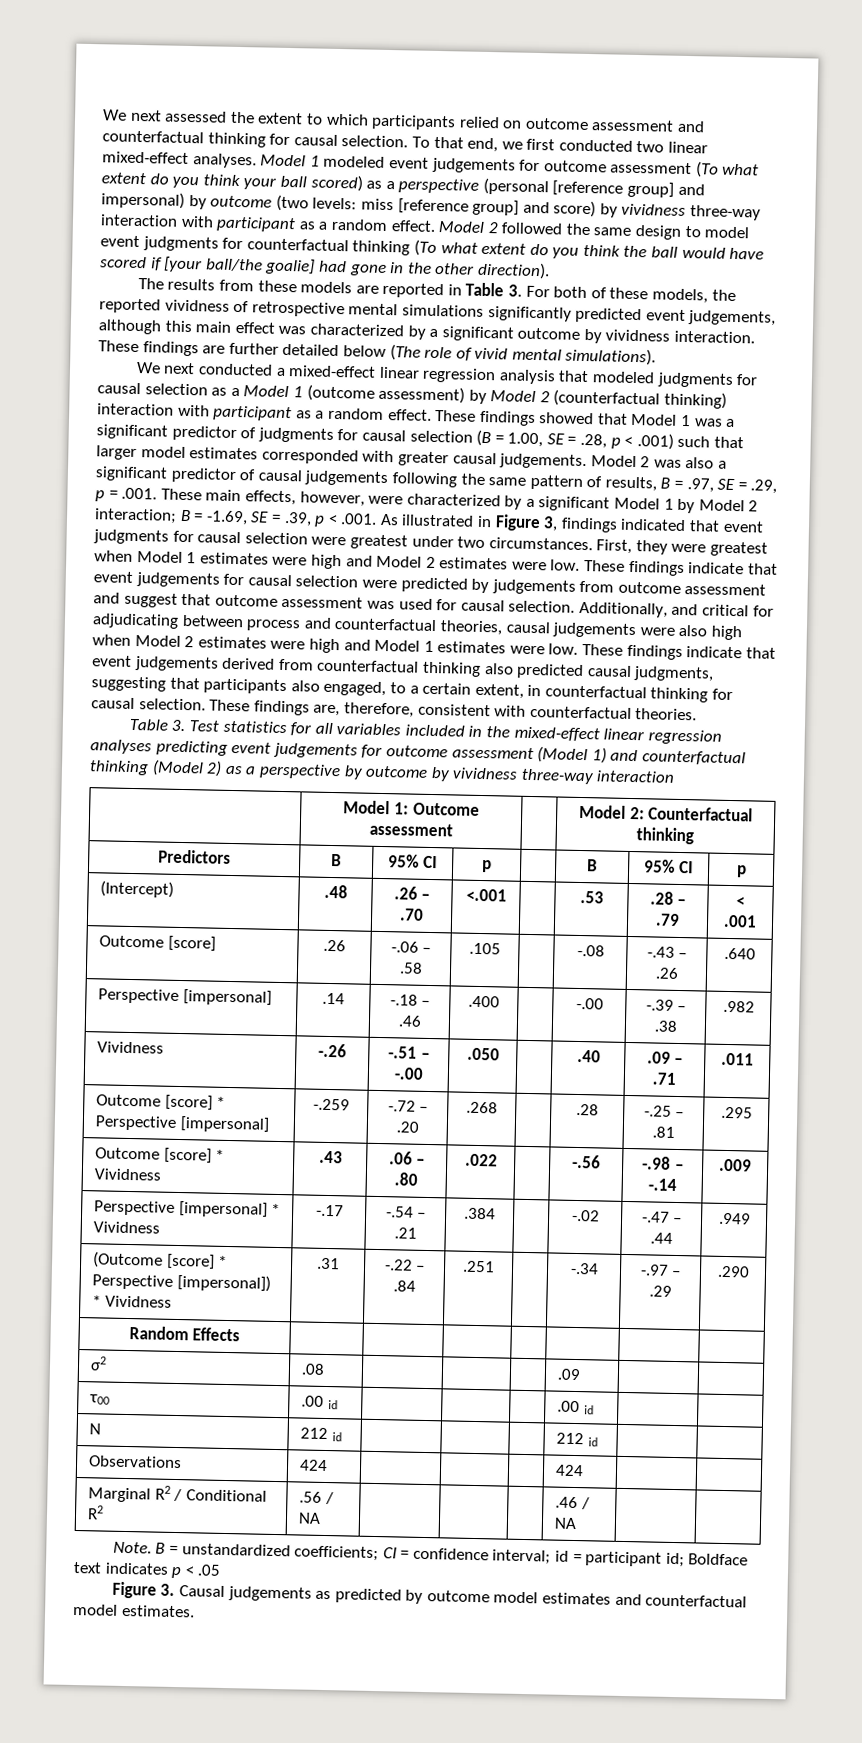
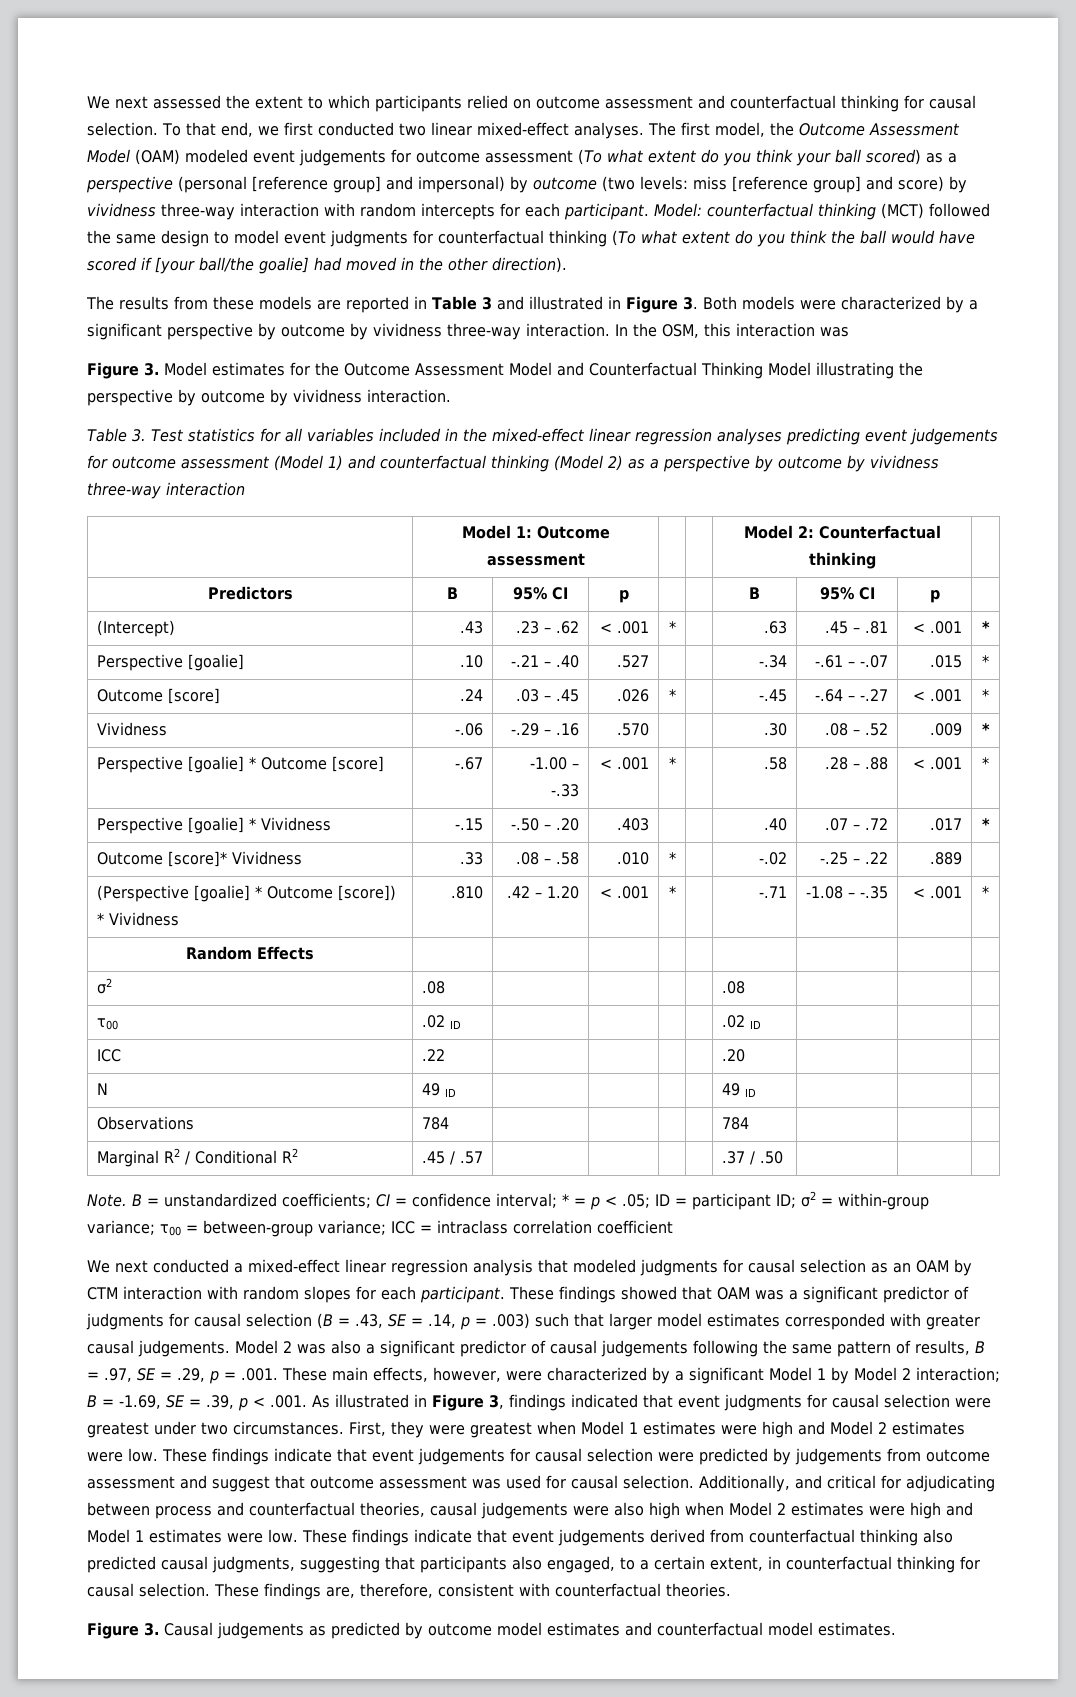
- Model 1 modeled event judgements for outcome assessment (To what extent do you think your ball scored) as a perspective (personal [reference group] and impersonal) by outcome (two levels:
+ The first model, the Outcome Assessment Model (OAM) modeled event judgements for outcome assessment (To what extent do you think your ball scored) as a perspective (personal [reference group] and impersonal) by outcome (two levels:
- miss [reference group] and score) by vividness three-way interaction with participant as a random effect. Model 2 followed the same design to model event judgments for counterfactual thinking (To what extent do you think the ball would have scored if [your ball/the goalie] had gone in the other direction).
+ miss [reference group] and score) by vividness three-way interaction with random intercepts for each participant. Model: counterfactual thinking (MCT) followed the same design to model event judgments for counterfactual thinking (To what extent do you think the ball would have scored if [your ball/the goalie] had moved in the other direction).
- The results from these models are reported in Table 3. For both of these models, the reported vividness of retrospective mental simulations significantly predicted event judgements, although this main effect was characterized by a significant outcome by vividness interaction. These findings are further detailed below (The role of vivid mental simulations).
+ The results from these models are reported in Table 3 and illustrated in Figure 3. Both models were characterized by a significant perspective by outcome by vividness three-way interaction. In the OSM, this interaction was
+ Figure 3. Model estimates for the Outcome Assessment Model and Counterfactual Thinking Model illustrating the perspective by outcome by vividness interaction.
+ Table 3. Test statistics for all variables included in the mixed-effect linear regression analyses predicting event judgements for outcome assessment (Model 1) and counterfactual thinking (Model 2) as a perspective by outcome by vividness three-way interaction
+ | Model 1: Outcome assessment | | | Model 2: Counterfactual thinking |
+ Predictors | B | 95% CI | p | | | B | 95% CI | p |
+ (Intercept) | .43 | .23 – .62 | < .001 | * | | .63 | .45 – .81 | < .001 | *
+ Perspective [goalie] | .10 | -.21 – .40 | .527 | | | -.34 | -.61 – -.07 | .015 | *
+ Outcome [score] | .24 | .03 – .45 | .026 | * | | -.45 | -.64 – -.27 | < .001 | *
+ Vividness | -.06 | -.29 – .16 | .570 | | | .30 | .08 – .52 | .009 | *
+ Perspective [goalie] * Outcome [score] | -.67 | -1.00 – -.33 | < .001 | * | | .58 | .28 – .88 | < .001 | *
+ Perspective [goalie] * Vividness | -.15 | -.50 – .20 | .403 | | | .40 | .07 – .72 | .017 | *
+ Outcome [score]* Vividness | .33 | .08 – .58 | .010 | * | | -.02 | -.25 – .22 | .889 |
+ (Perspective [goalie] * Outcome [score]) * Vividness | .810 | .42 – 1.20 | < .001 | * | | -.71 | -1.08 – -.35 | < .001 | *
+ Random Effects | | | | | | | | |
+ σ2 | .08 | | | | | .08 | | |
+ τ00 | .02 ID | | | | | .02 ID | | |
+ ICC | .22 | | | | | .20 | | |
+ N | 49 ID | | | | | 49 ID | | |
+ Observations | 784 | | | | | 784 | | |
+ Marginal R2 / Conditional R2 | .45 / .57 | | | | | .37 / .50 | | |
+ Note. B = unstandardized coefficients; CI = confidence interval; * = p < .05; ID = participant ID; σ2 = within-group variance; τ00 = between-group variance; ICC = intraclass correlation coefficient
- We next conducted a mixed-effect linear regression analysis that modeled judgments for causal selection as a Model 1 (outcome assessment) by Model 2 (counterfactual thinking) interaction with participant as a random effect.
+ We next conducted a mixed-effect linear regression analysis that modeled judgments for causal selection as an OAM by CTM interaction with random slopes for each participant.
- These findings showed that Model 1 was a significant predictor of judgments for causal selection (B = 1.00, SE = .28, p < .001) such that larger model estimates corresponded with greater causal judgements.
+ These findings showed that OAM was a significant predictor of judgments for causal selection (B = .43, SE = .14, p = .003) such that larger model estimates corresponded with greater causal judgements.
- Table 3. Test statistics for all variables included in the mixed-effect linear regression analyses predicting event judgements for outcome assessment (Model 1) and counterfactual thinking (Model 2) as a perspective by outcome by vividness three-way interaction
- | Model 1: Outcome assessment | | Model 2: Counterfactual thinking
- Predictors | B | 95% CI | p | | B | 95% CI | p
- (Intercept) | .48 | .26 – .70 | <.001 | | .53 | .28 – .79 | < .001
- Outcome [score] | .26 | -.06 – .58 | .105 | | -.08 | -.43 – .26 | .640
- Perspective [impersonal] | .14 | -.18 – .46 | .400 | | -.00 | -.39 – .38 | .982
- Vividness | -.26 | -.51 – -.00 | .050 | | .40 | .09 – .71 | .011
- Outcome [score] * Perspective [impersonal] | -.259 | -.72 – .20 | .268 | | .28 | -.25 – .81 | .295
- Outcome [score] * Vividness | .43 | .06 – .80 | .022 | | -.56 | -.98 – -.14 | .009
- Perspective [impersonal] * Vividness | -.17 | -.54 – .21 | .384 | | -.02 | -.47 – .44 | .949
- (Outcome [score] * Perspective [impersonal]) * Vividness | .31 | -.22 – .84 | .251 | | -.34 | -.97 – .29 | .290
- Random Effects | | | | | | |
- σ2 | .08 | | | | .09 | |
- τ00 | .00 id | | | | .00 id | |
- N | 212 id | | | | 212 id | |
- Observations | 424 | | | | 424 | |
- Marginal R2 / Conditional R2 | .56 / NA | | | | .46 / NA | |
- Note. B = unstandardized coefficients; CI = confidence interval; id = participant id; Boldface text indicates p < .05

